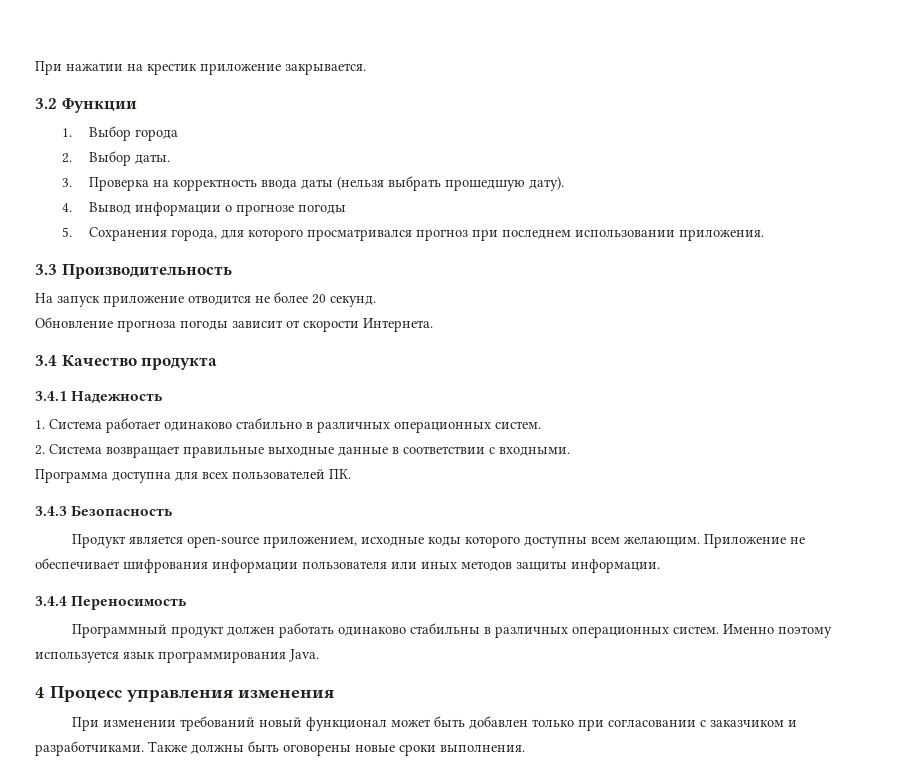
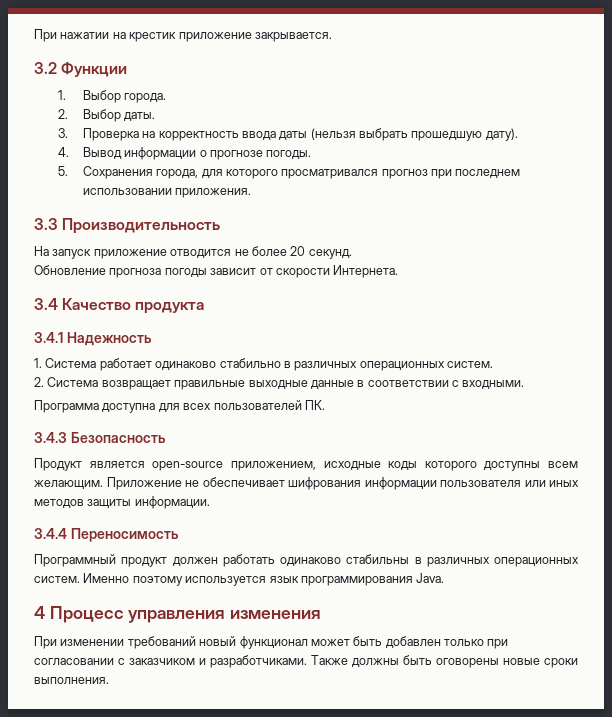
- 1. Выбор города
+ 1. Выбор города.
- 4. Вывод информации о прогнозе погоды
+ 4. Вывод информации о прогнозе погоды.

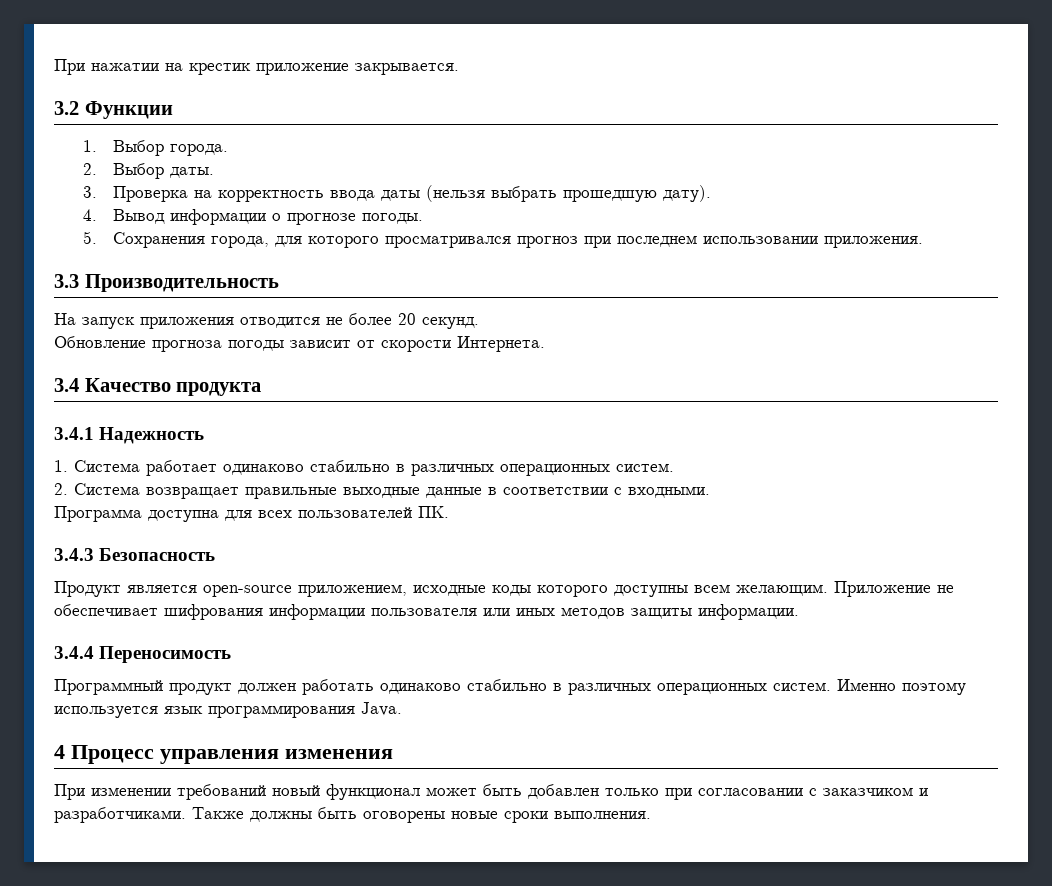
- На запуск приложение отводится не более 20 секунд.
+ На запуск приложения отводится не более 20 секунд.
- Программный продукт должен работать одинаково стабильны в различных операционных систем.
+ Программный продукт должен работать одинаково стабильно в различных операционных систем.

